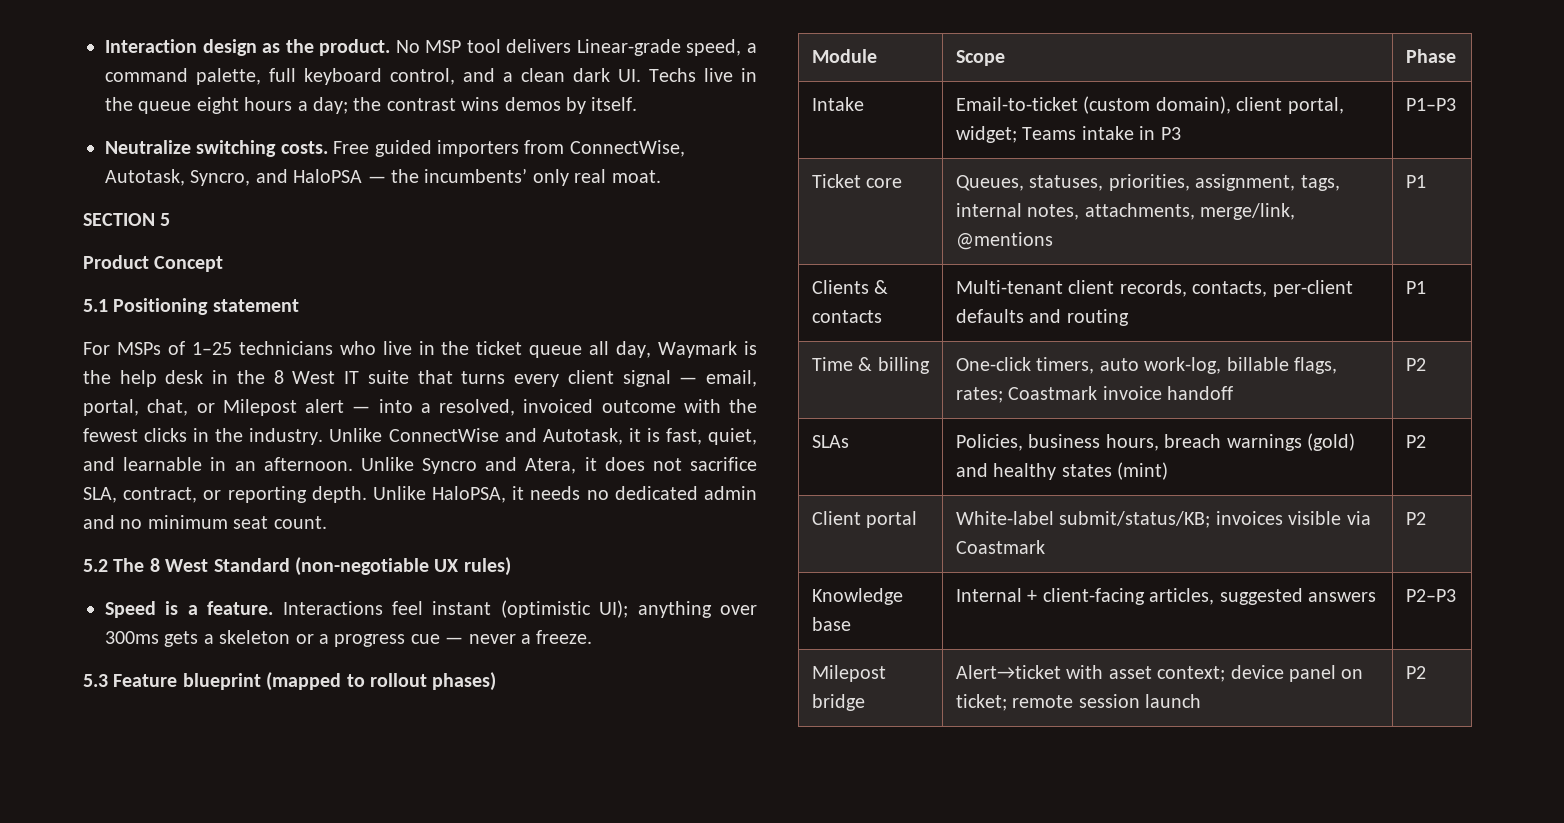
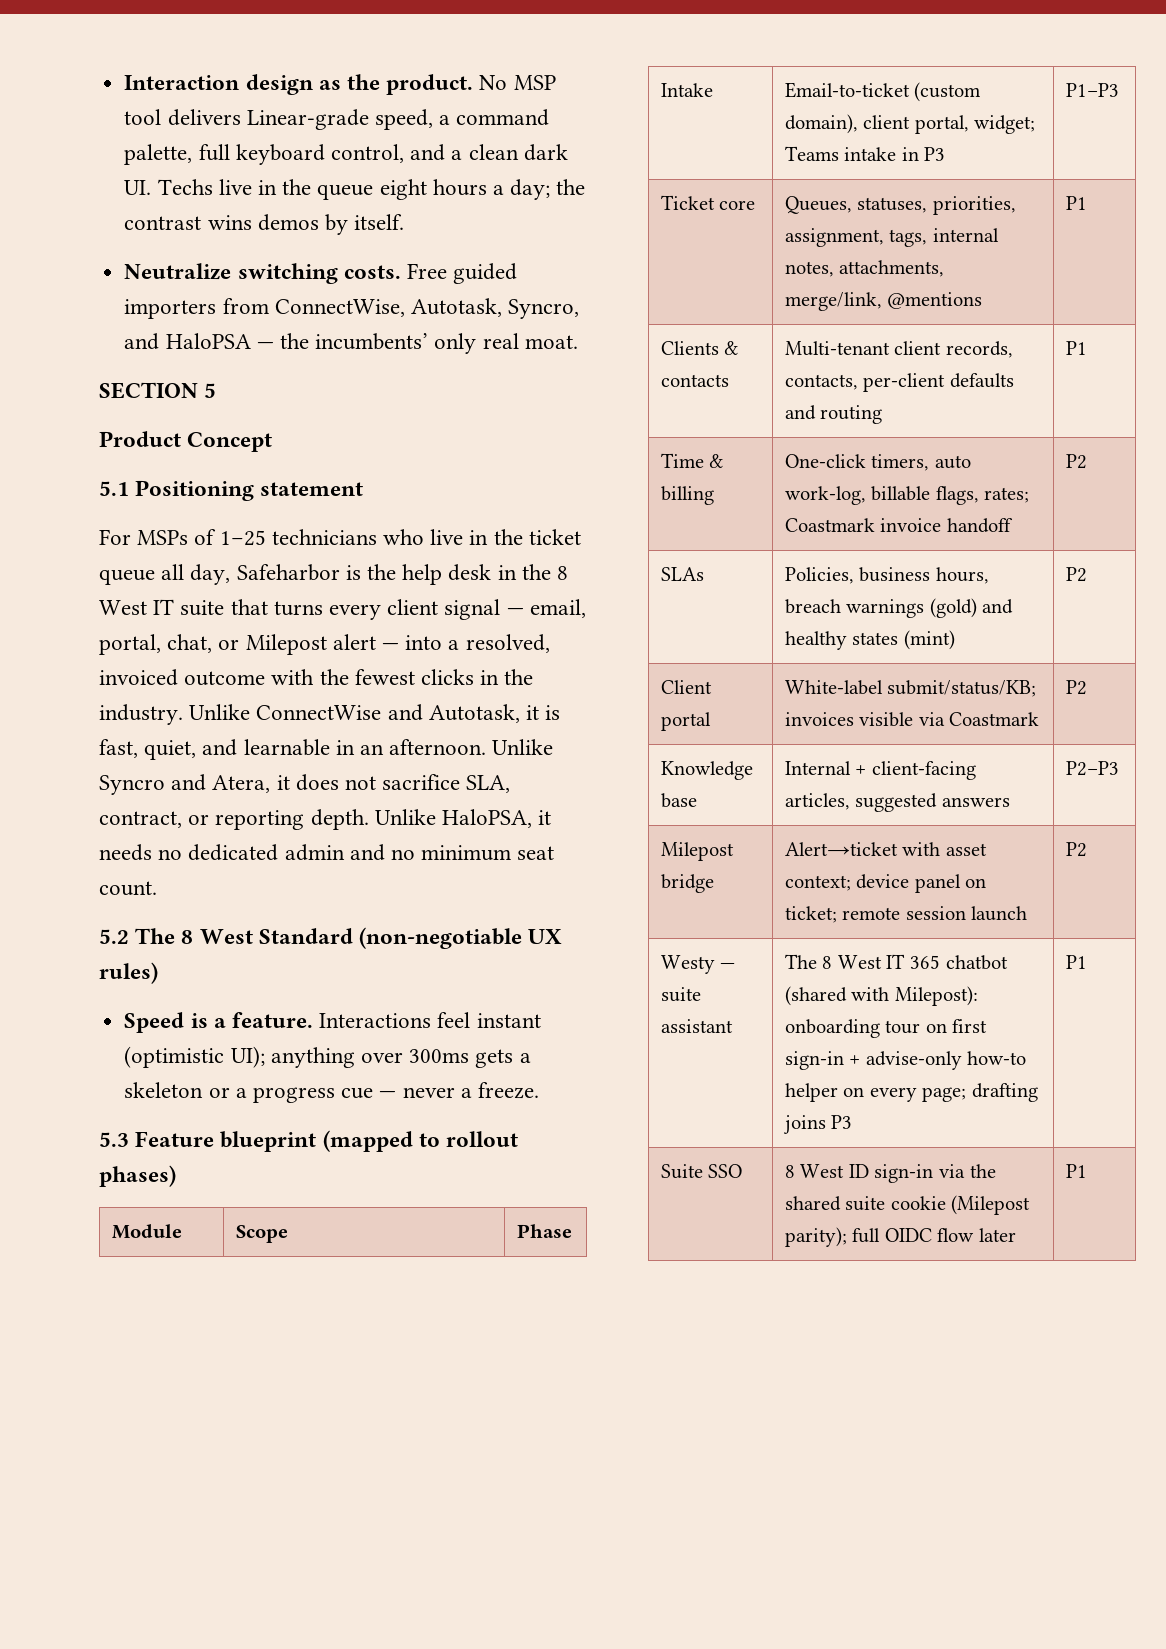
- For MSPs of 1–25 technicians who live in the ticket queue all day, Waymark is the help desk in the 8 West IT suite that turns every client signal — email, portal, chat, or Milepost alert — into a resolved, invoiced outcome with the fewest clicks in the industry.
+ For MSPs of 1–25 technicians who live in the ticket queue all day, Safeharbor is the help desk in the 8 West IT suite that turns every client signal — email, portal, chat, or Milepost alert — into a resolved, invoiced outcome with the fewest clicks in the industry.
+ Westy — suite assistant | The 8 West IT 365 chatbot (shared with Milepost): onboarding tour on first sign-in + advise-only how-to helper on every page; drafting joins P3 | P1
+ Suite SSO | 8 West ID sign-in via the shared suite cookie (Milepost parity); full OIDC flow later | P1

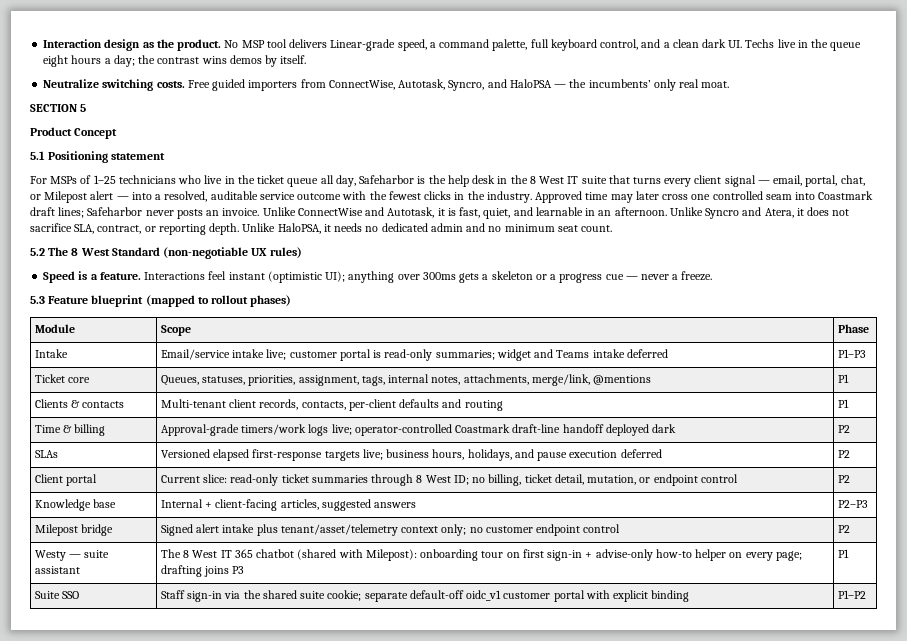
- For MSPs of 1–25 technicians who live in the ticket queue all day, Safeharbor is the help desk in the 8 West IT suite that turns every client signal — email, portal, chat, or Milepost alert — into a resolved, invoiced outcome with the fewest clicks in the industry.
+ For MSPs of 1–25 technicians who live in the ticket queue all day, Safeharbor is the help desk in the 8 West IT suite that turns every client signal — email, portal, chat, or Milepost alert — into a resolved, auditable service outcome with the fewest clicks in the industry.
+ Approved time may later cross one controlled seam into Coastmark draft lines; Safeharbor never posts an invoice.
- Intake | Email-to-ticket (custom domain), client portal, widget; Teams intake in P3 | P1–P3
+ Intake | Email/service intake live; customer portal is read-only summaries; widget and Teams intake deferred | P1–P3
- Time & billing | One-click timers, auto work-log, billable flags, rates; Coastmark invoice handoff | P2
+ Time & billing | Approval-grade timers/work logs live; operator-controlled Coastmark draft-line handoff deployed dark | P2
- SLAs | Policies, business hours, breach warnings (gold) and healthy states (mint) | P2
- Client portal | White-label submit/status/KB; invoices visible via Coastmark | P2
+ SLAs | Versioned elapsed first-response targets live; business hours, holidays, and pause execution deferred | P2
+ Client portal | Current slice: read-only ticket summaries through 8 West ID; no billing, ticket detail, mutation, or endpoint control | P2
- Milepost bridge | Alert→ticket with asset context; device panel on ticket; remote session launch | P2
+ Milepost bridge | Signed alert intake plus tenant/asset/telemetry context only; no customer endpoint control | P2
- Suite SSO | 8 West ID sign-in via the shared suite cookie (Milepost parity); full OIDC flow later | P1
+ Suite SSO | Staff sign-in via the shared suite cookie; separate default-off oidc_v1 customer portal with explicit binding | P1–P2

